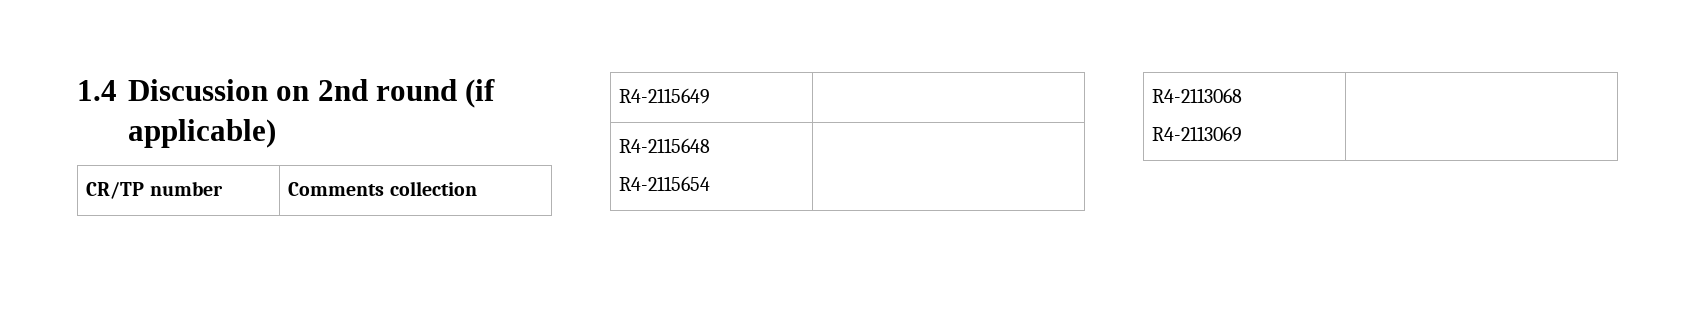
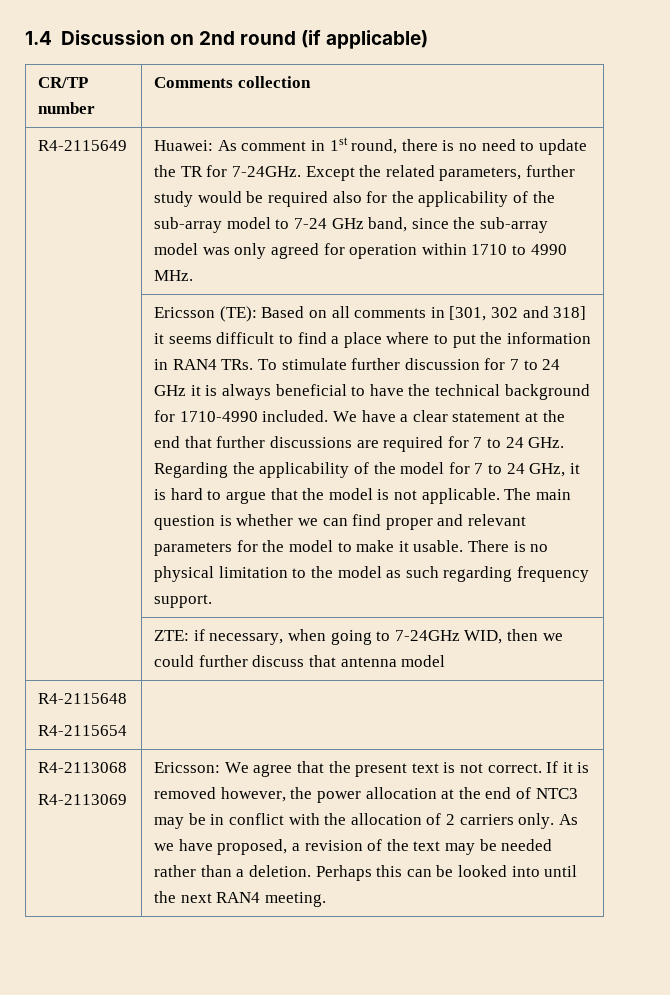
+ Huawei: As comment in 1st round, there is no need to update the TR for 7-24GHz. Except the related parameters, further study would be required also for the applicability of the sub-array model to 7-24 GHz band, since the sub-array model was only agreed for operation within 1710 to 4990 MHz.
+ | Ericsson (TE): Based on all comments in [301, 302 and 318] it seems difficult to find a place where to put the information in RAN4 TRs. To stimulate further discussion for 7 to 24 GHz it is always beneficial to have the technical background for 1710-4990 included. We have a clear statement at the end that further discussions are required for 7 to 24 GHz. Regarding the applicability of the model for 7 to 24 GHz, it is hard to argue that the model is not applicable. The main question is whether we can find proper and relevant parameters for the model to make it usable. There is no physical limitation to the model as such regarding frequency support.
+ | ZTE: if necessary, when going to 7-24GHz WID, then we could further discuss that antenna model
  R4-2115648
  R4-2115654 |
  R4-2113068
- R4-2113069 |
+ R4-2113069 | Ericsson: We agree that the present text is not correct. If it is removed however, the power allocation at the end of NTC3 may be in conflict with the allocation of 2 carriers only. As we have proposed, a revision of the text may be needed rather than a deletion. Perhaps this can be looked into until the next RAN4 meeting.

